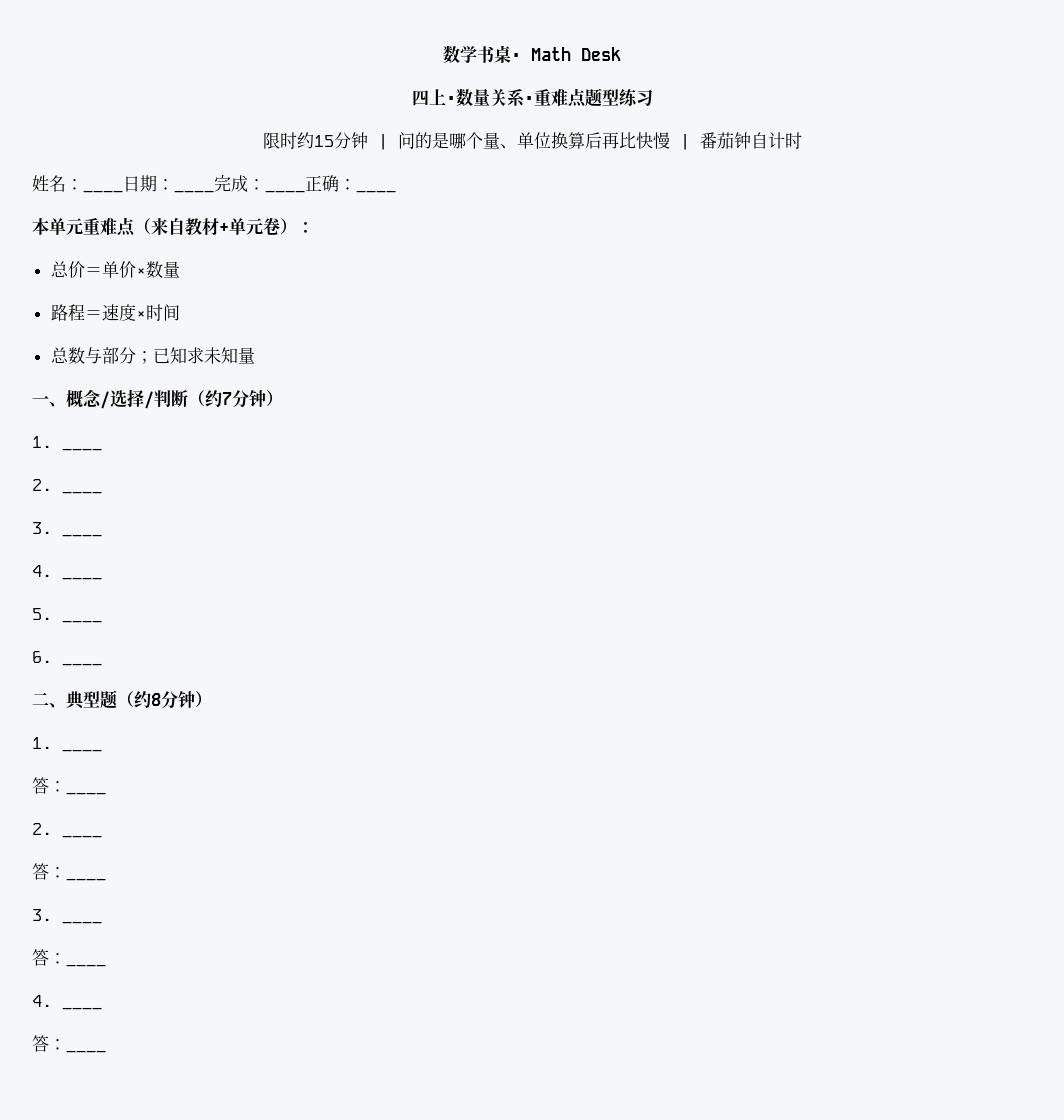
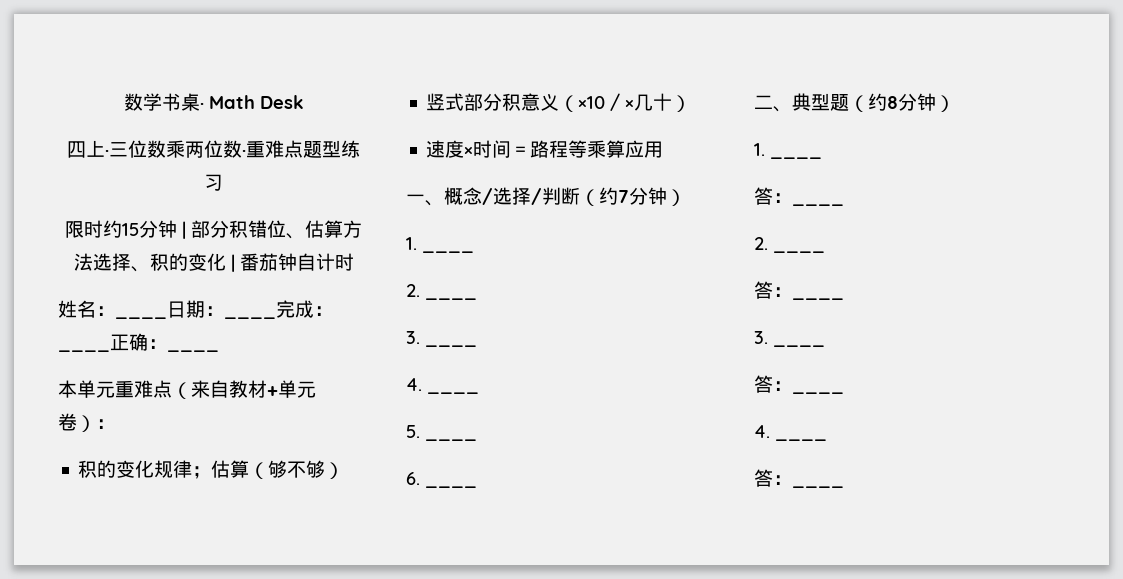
- 四上·数量关系·重难点题型练习
+ 四上·三位数乘两位数·重难点题型练习
- 限时约15分钟 | 问的是哪个量、单位换算后再比快慢 | 番茄钟自计时
+ 限时约15分钟 | 部分积错位、估算方法选择、积的变化 | 番茄钟自计时
- 总价＝单价×数量
- 路程＝速度×时间
- 总数与部分；已知求未知量
+ 积的变化规律；估算（够不够）
+ 竖式部分积意义（×10 / ×几十）
+ 速度×时间＝路程等乘算应用

